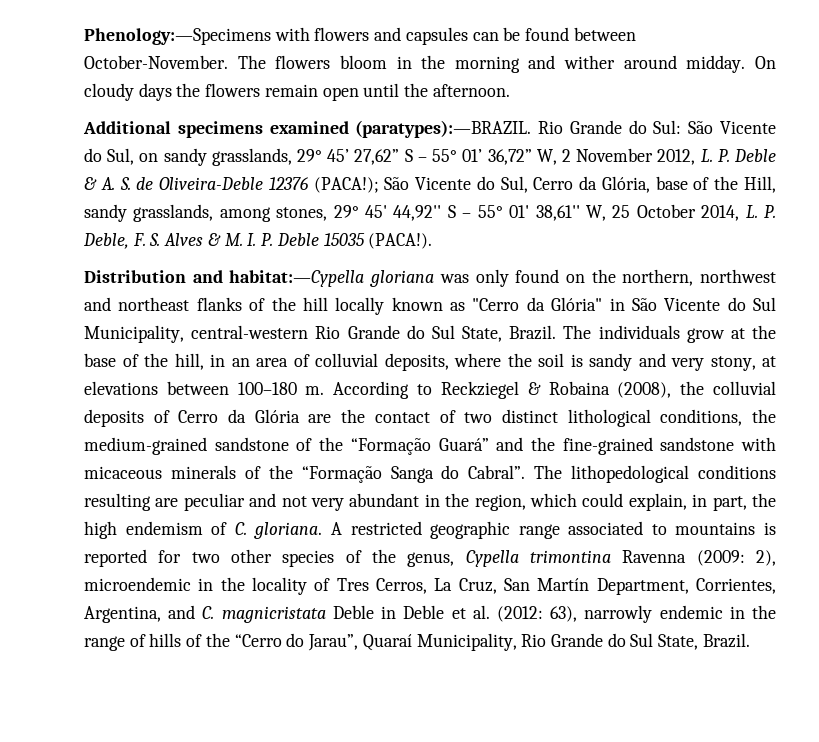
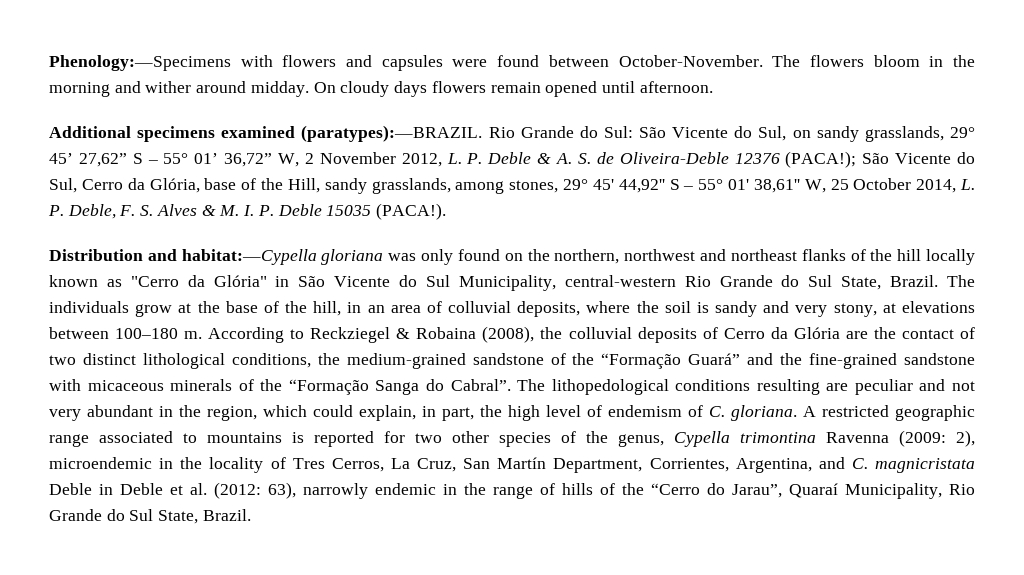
- Phenology:—Specimens with flowers and capsules can be found between October-November.
+ Phenology:—Specimens with flowers and capsules were found between October-November.
- On cloudy days the flowers remain open until the afternoon.
+ On cloudy days flowers remain opened until afternoon.
- The lithopedological conditions resulting are peculiar and not very abundant in the region, which could explain, in part, the high endemism of C. gloriana.
+ The lithopedological conditions resulting are peculiar and not very abundant in the region, which could explain, in part, the high level of endemism of C. gloriana.

